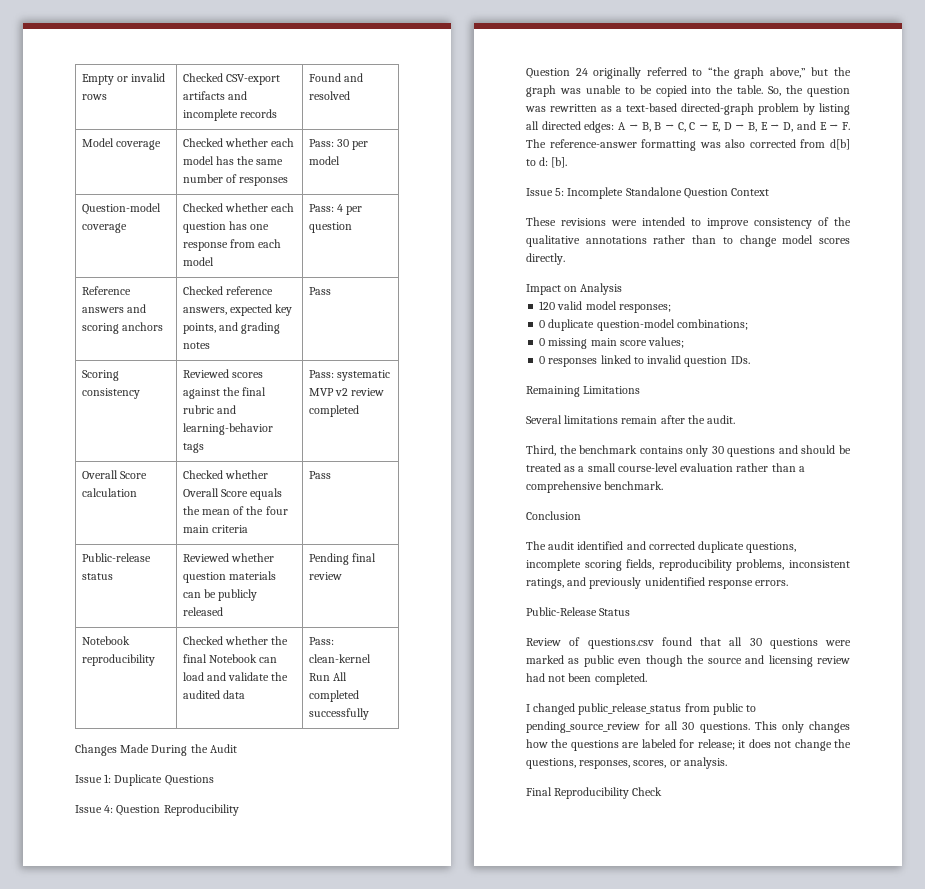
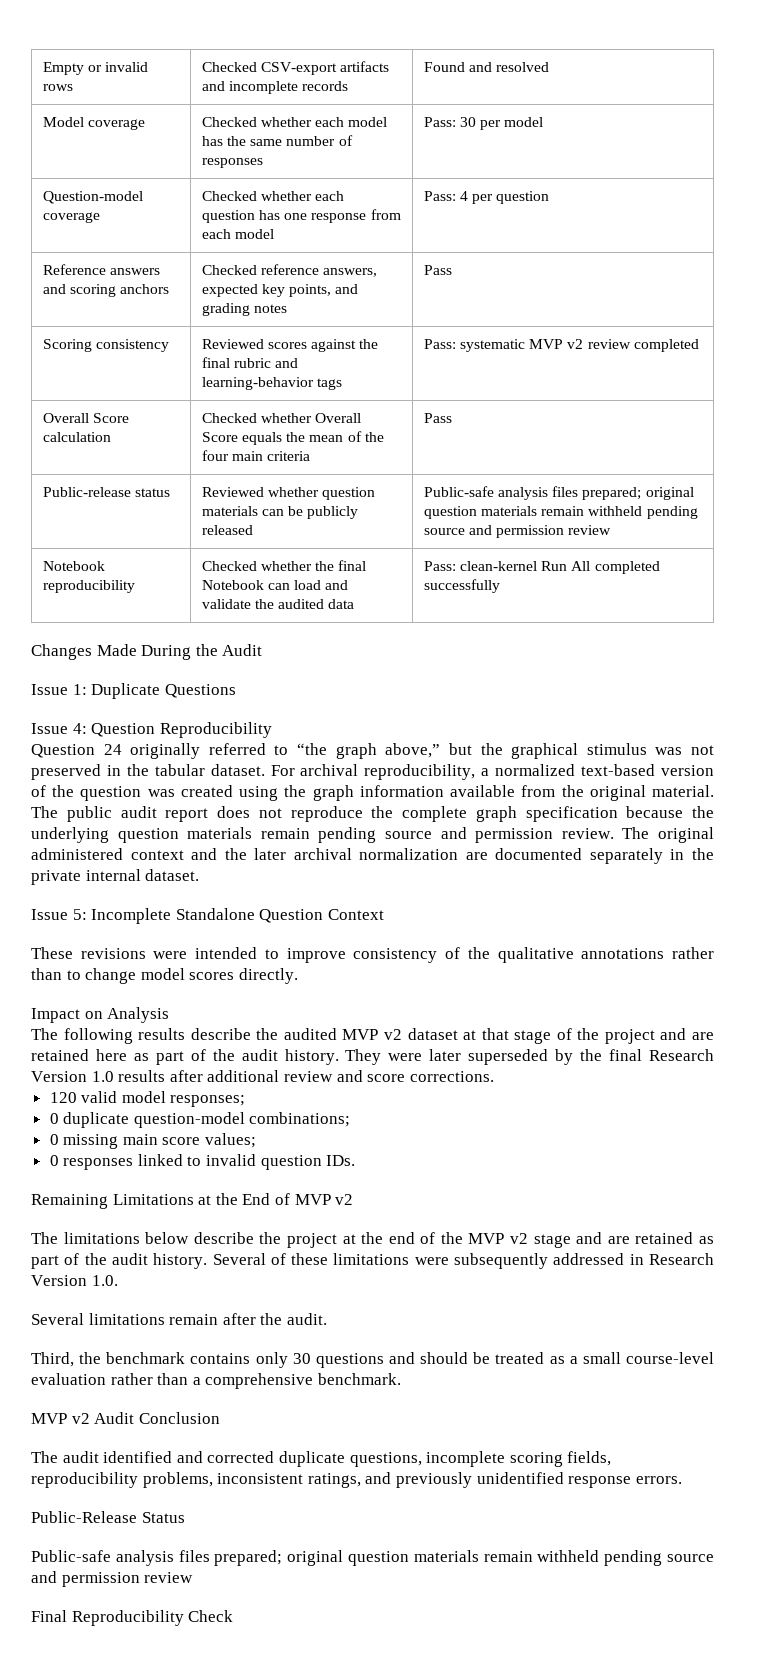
- Public-release status | Reviewed whether question materials can be publicly released | Pending final review
+ Public-release status | Reviewed whether question materials can be publicly released | Public-safe analysis files prepared; original question materials remain withheld pending source and permission review
- Question 24 originally referred to “the graph above,” but the graph was unable to be copied into the table. So, the question was rewritten as a text-based directed-graph problem by listing all directed edges: A → B, B → C, C → E, D → B, E → D, and E → F. The reference-answer formatting was also corrected from d[b] to d: [b].
+ Question 24 originally referred to “the graph above,” but the graphical stimulus was not preserved in the tabular dataset. For archival reproducibility, a normalized text-based version of the question was created using the graph information available from the original material. The public audit report does not reproduce the complete graph specification because the underlying question materials remain pending source and permission review. The original administered context and the later archival normalization are documented separately in the private internal dataset.
+ The following results describe the audited MVP v2 dataset at that stage of the project and are retained here as part of the audit history. They were later superseded by the final Research Version 1.0 results after additional review and score corrections.
- Remaining Limitations
+ Remaining Limitations at the End of MVP v2
+ The limitations below describe the project at the end of the MVP v2 stage and are retained as part of the audit history. Several of these limitations were subsequently addressed in Research Version 1.0.
- Conclusion
+ MVP v2 Audit Conclusion
  Public-Release Status
- Review of questions.csv found that all 30 questions were marked as public even though the source and licensing review had not been completed.
- I changed public_release_status from public to pending_source_review for all 30 questions. This only changes how the questions are labeled for release; it does not change the questions, responses, scores, or analysis.
+ Public-safe analysis files prepared; original question materials remain withheld pending source and permission review

